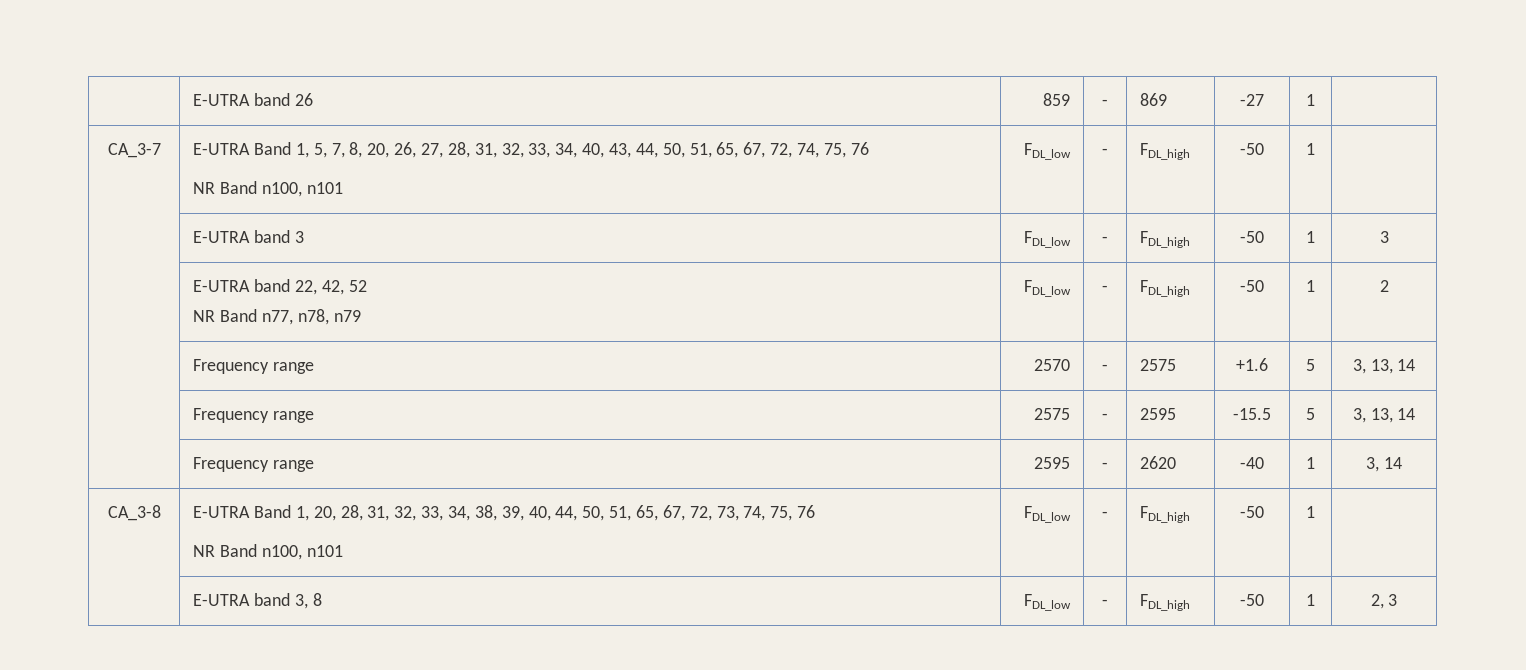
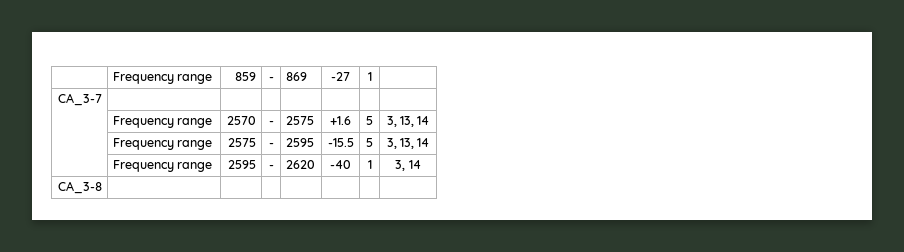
- | E-UTRA band 26 | 859 | - | 869 | -27 | 1 |
+ | Frequency range | 859 | - | 869 | -27 | 1 |
- CA_3-7 | E-UTRA Band 1, 5, 7, 8, 20, 26, 27, 28, 31, 32, 33, 34, 40, 43, 44, 50, 51, 65, 67, 72, 74, 75, 76
- NR Band n100, n101 | FDL_low | - | FDL_high | -50 | 1 |
- | E-UTRA band 3 | FDL_low | - | FDL_high | -50 | 1 | 3
- | E-UTRA band 22, 42, 52
- NR Band n77, n78, n79 | FDL_low | - | FDL_high | -50 | 1 | 2
+ CA_3-7 | | | | | | |
- CA_3-8 | E-UTRA Band 1, 20, 28, 31, 32, 33, 34, 38, 39, 40, 44, 50, 51, 65, 67, 72, 73, 74, 75, 76
- NR Band n100, n101 | FDL_low | - | FDL_high | -50 | 1 |
- | E-UTRA band 3, 8 | FDL_low | - | FDL_high | -50 | 1 | 2, 3
+ CA_3-8 | | | | | | |

